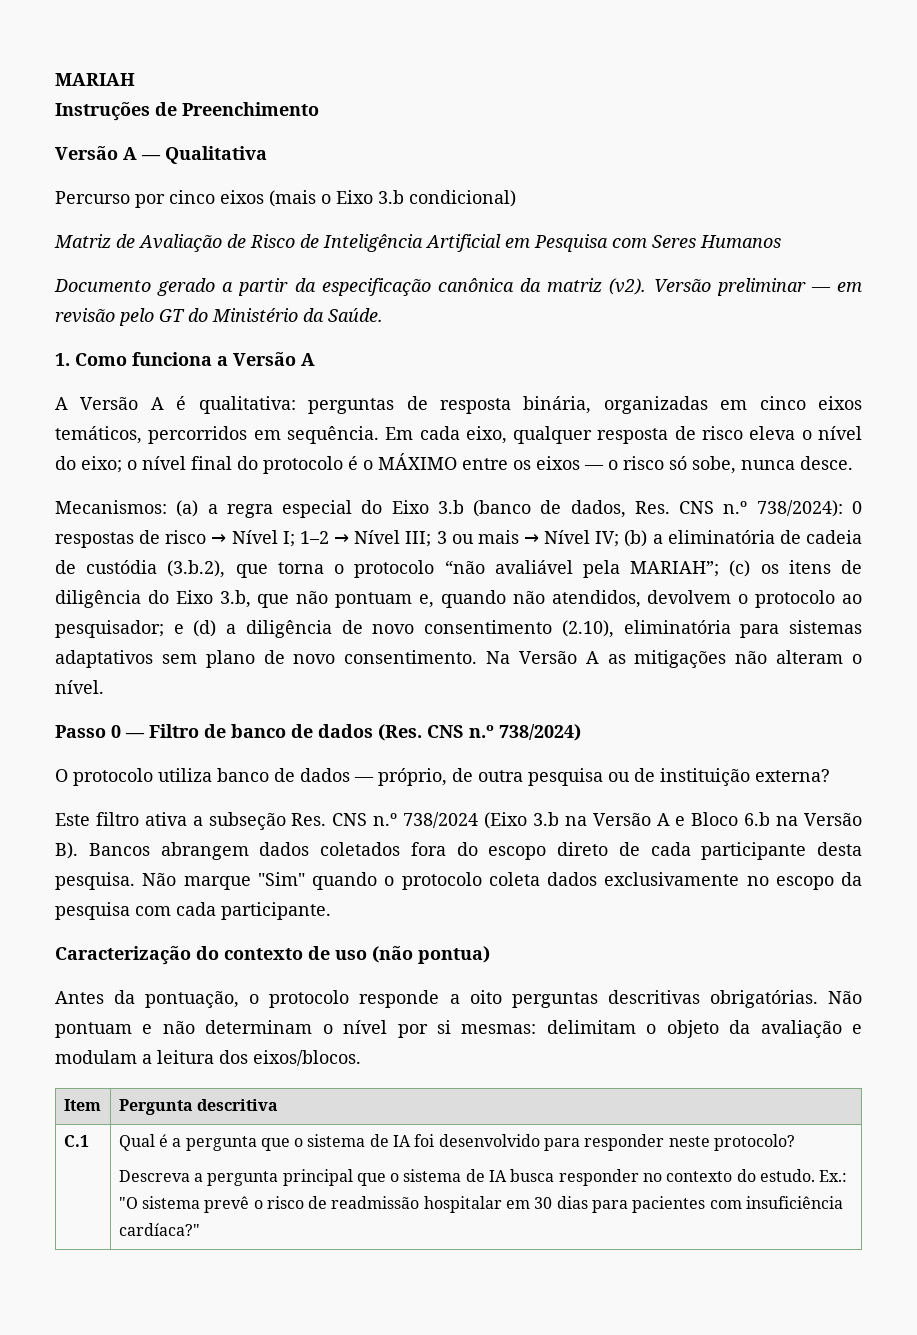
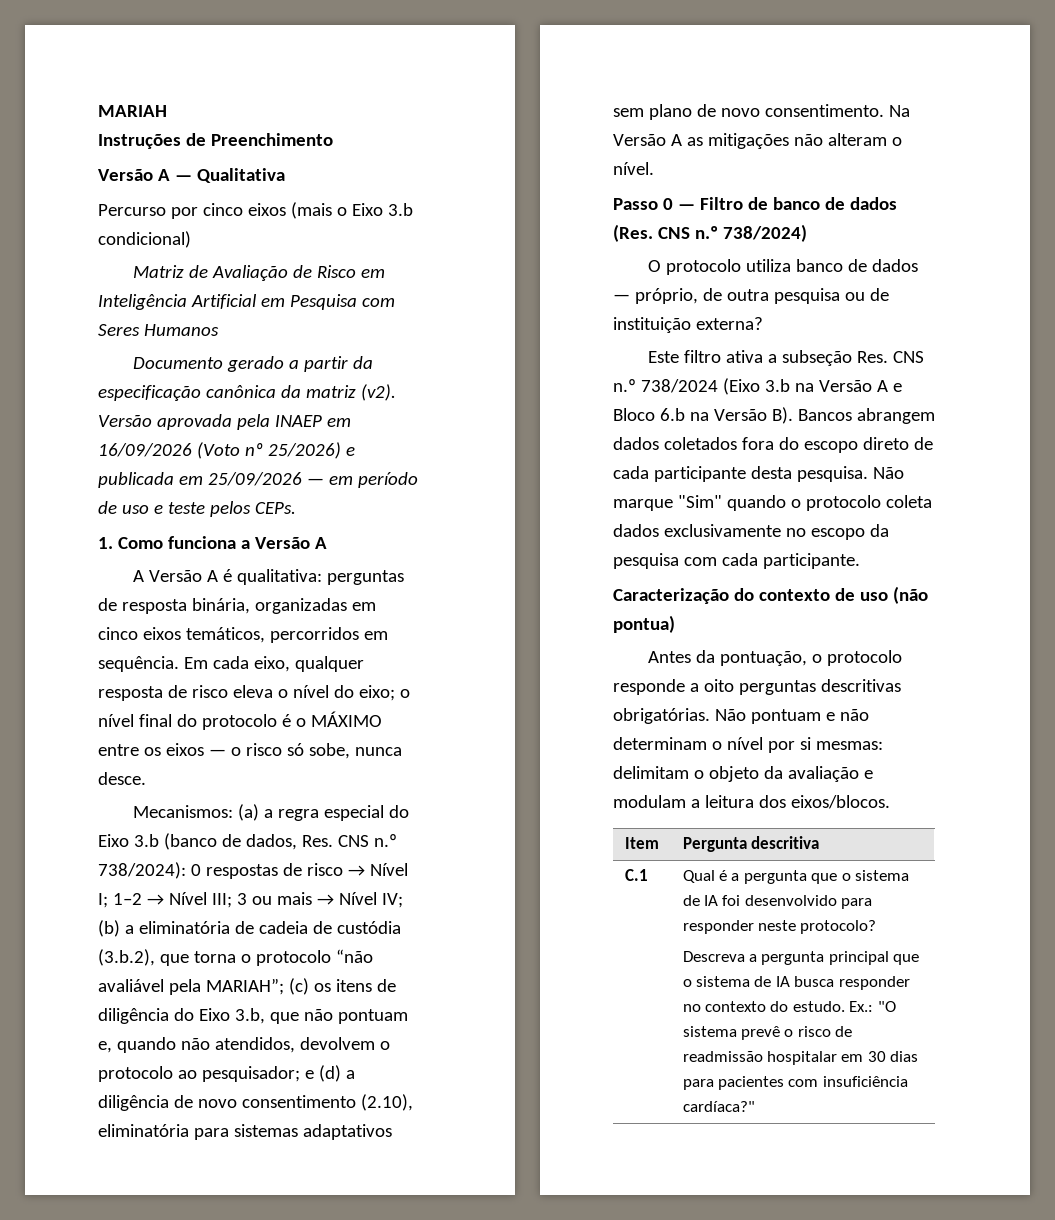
- Matriz de Avaliação de Risco de Inteligência Artificial em Pesquisa com Seres Humanos
+ Matriz de Avaliação de Risco em Inteligência Artificial em Pesquisa com Seres Humanos
- Versão preliminar — em revisão pelo GT do Ministério da Saúde.
+ Versão aprovada pela INAEP em 16/09/2026 (Voto nº 25/2026) e publicada em 25/09/2026 — em período de uso e teste pelos CEPs.

